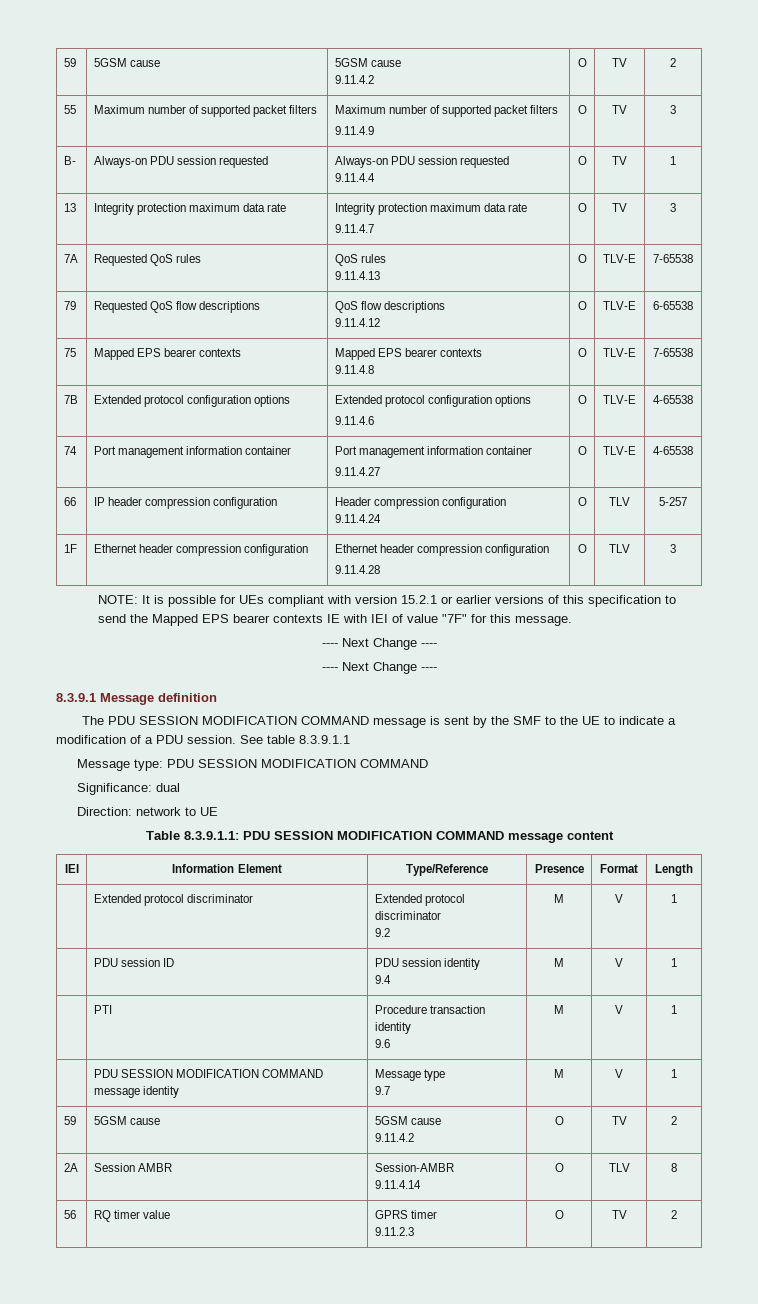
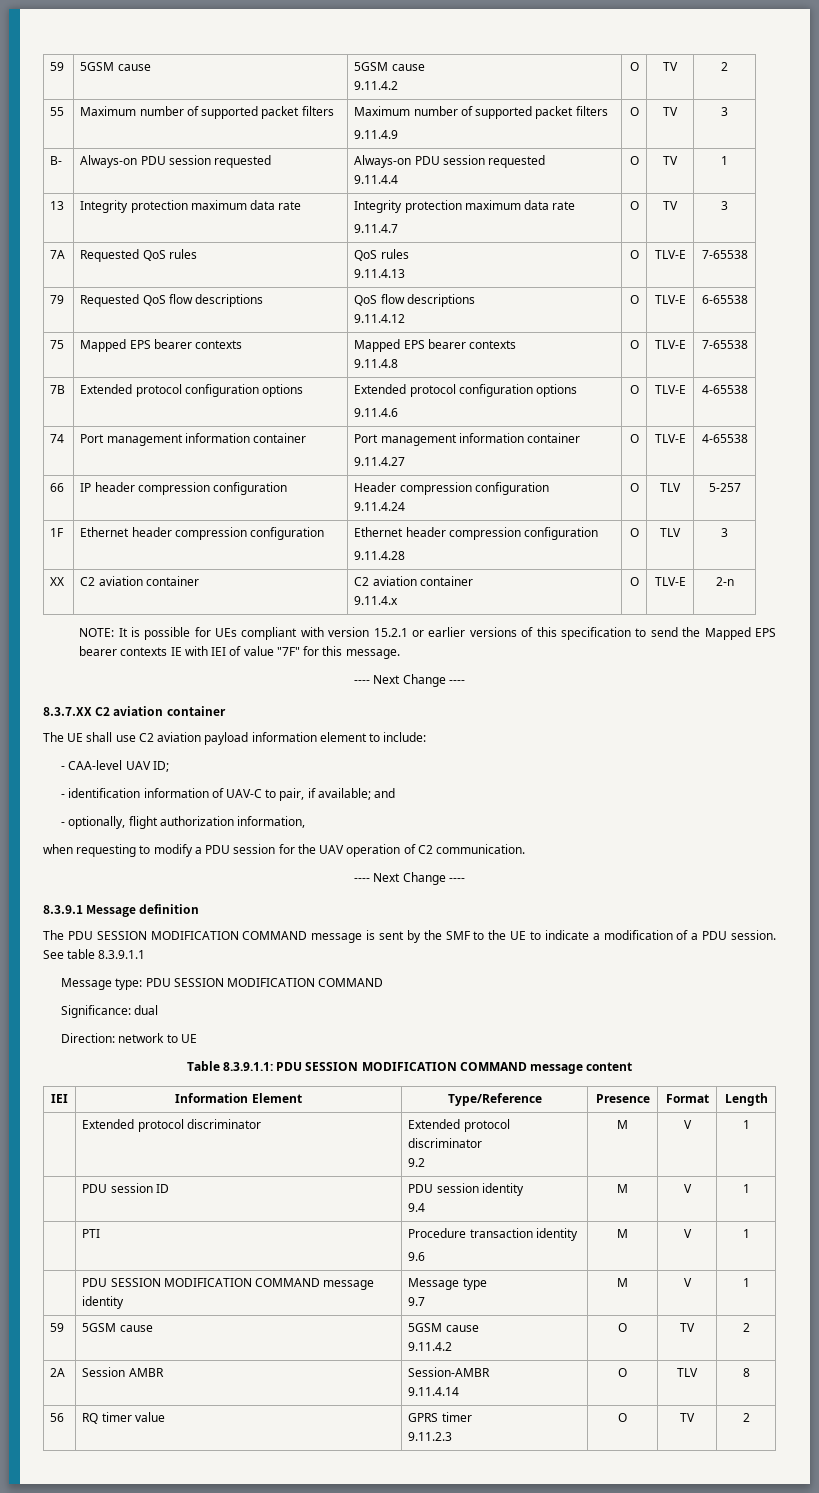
+ XX | C2 aviation container | C2 aviation container
+ 9.11.4.x | O | TLV-E | 2-n
+ 8.3.7.XX C2 aviation container
+ The UE shall use C2 aviation payload information element to include:
+ - CAA-level UAV ID;
+ - identification information of UAV-C to pair, if available; and
+ - optionally, flight authorization information,
+ when requesting to modify a PDU session for the UAV operation of C2 communication.

